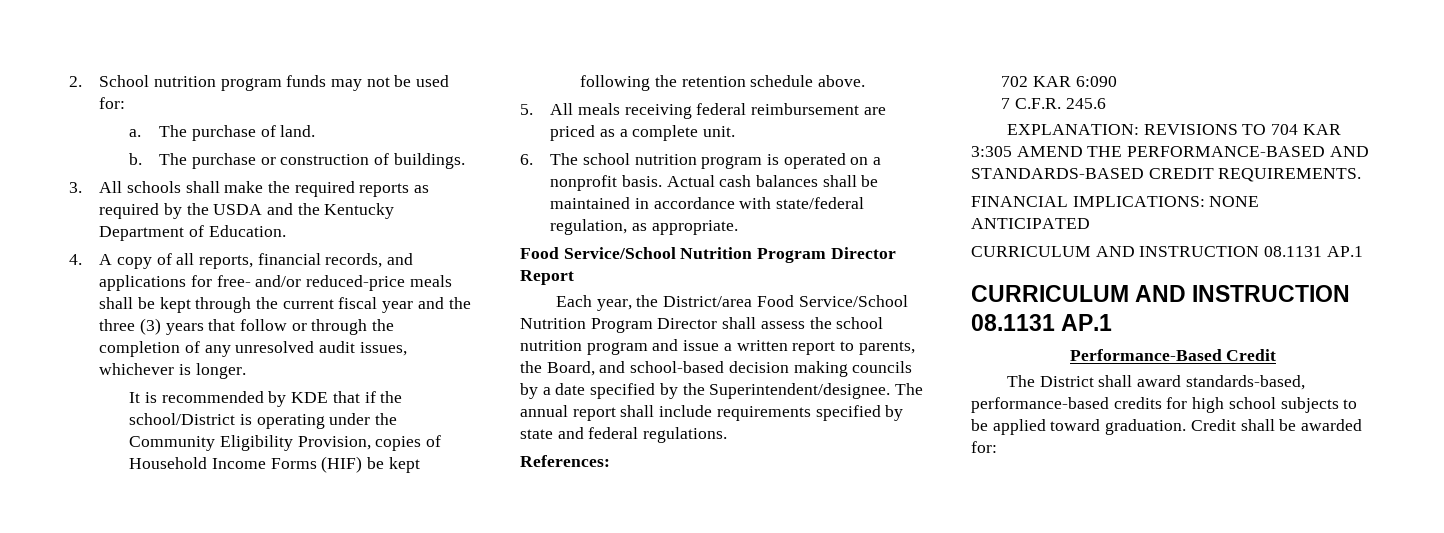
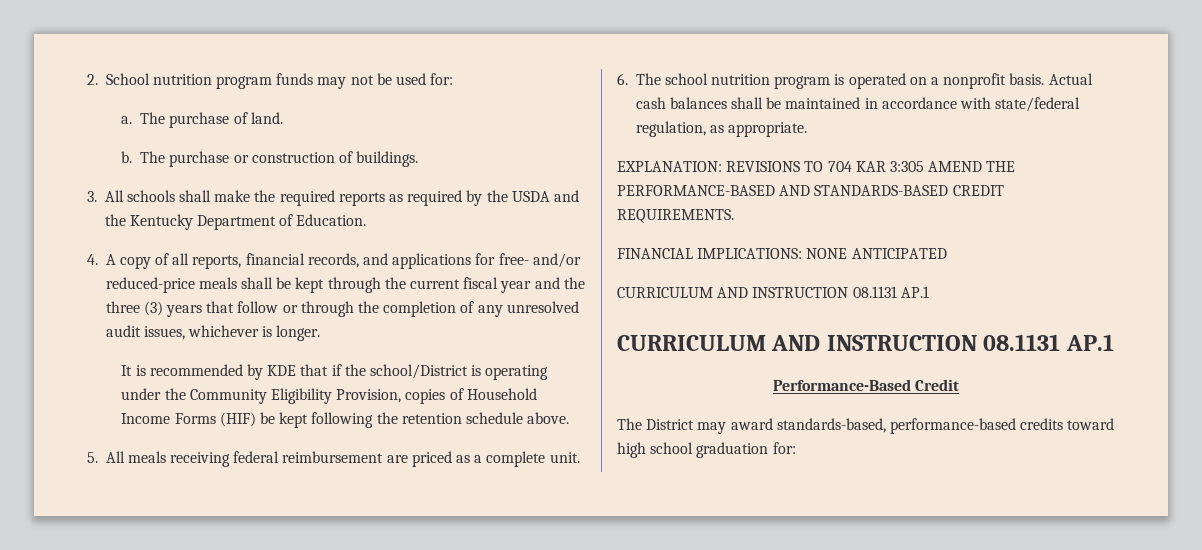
- Food Service/School Nutrition Program Director Report
- Each year, the District/area Food Service/School Nutrition Program Director shall assess the school nutrition program and issue a written report to parents, the Board, and school-based decision making councils by a date specified by the Superintendent/designee. The annual report shall include requirements specified by state and federal regulations.
- References:
- 702 KAR 6:090
- 7 C.F.R. 245.6
- The District shall award standards-based, performance-based credits for high school subjects to be applied toward graduation. Credit shall be awarded for:
+ The District may award standards-based, performance-based credits toward high school graduation for:

